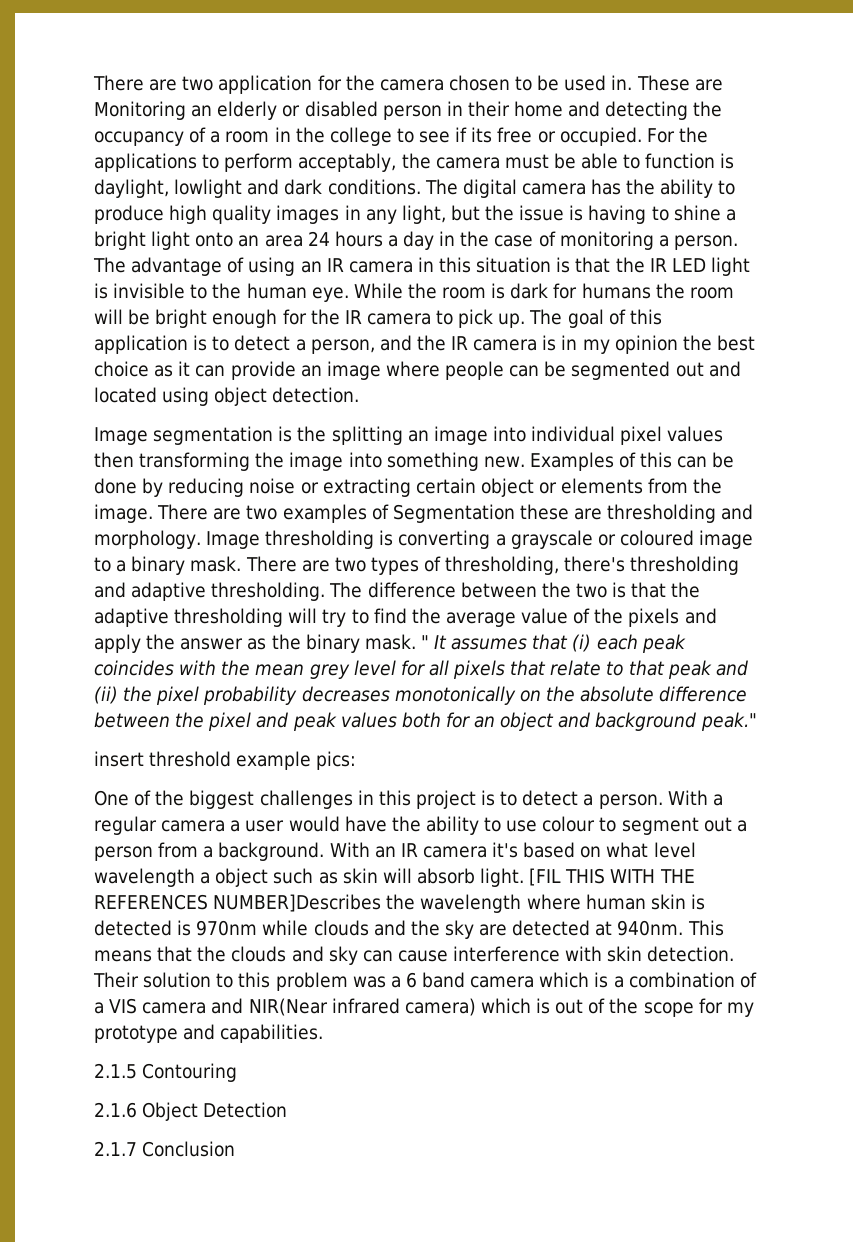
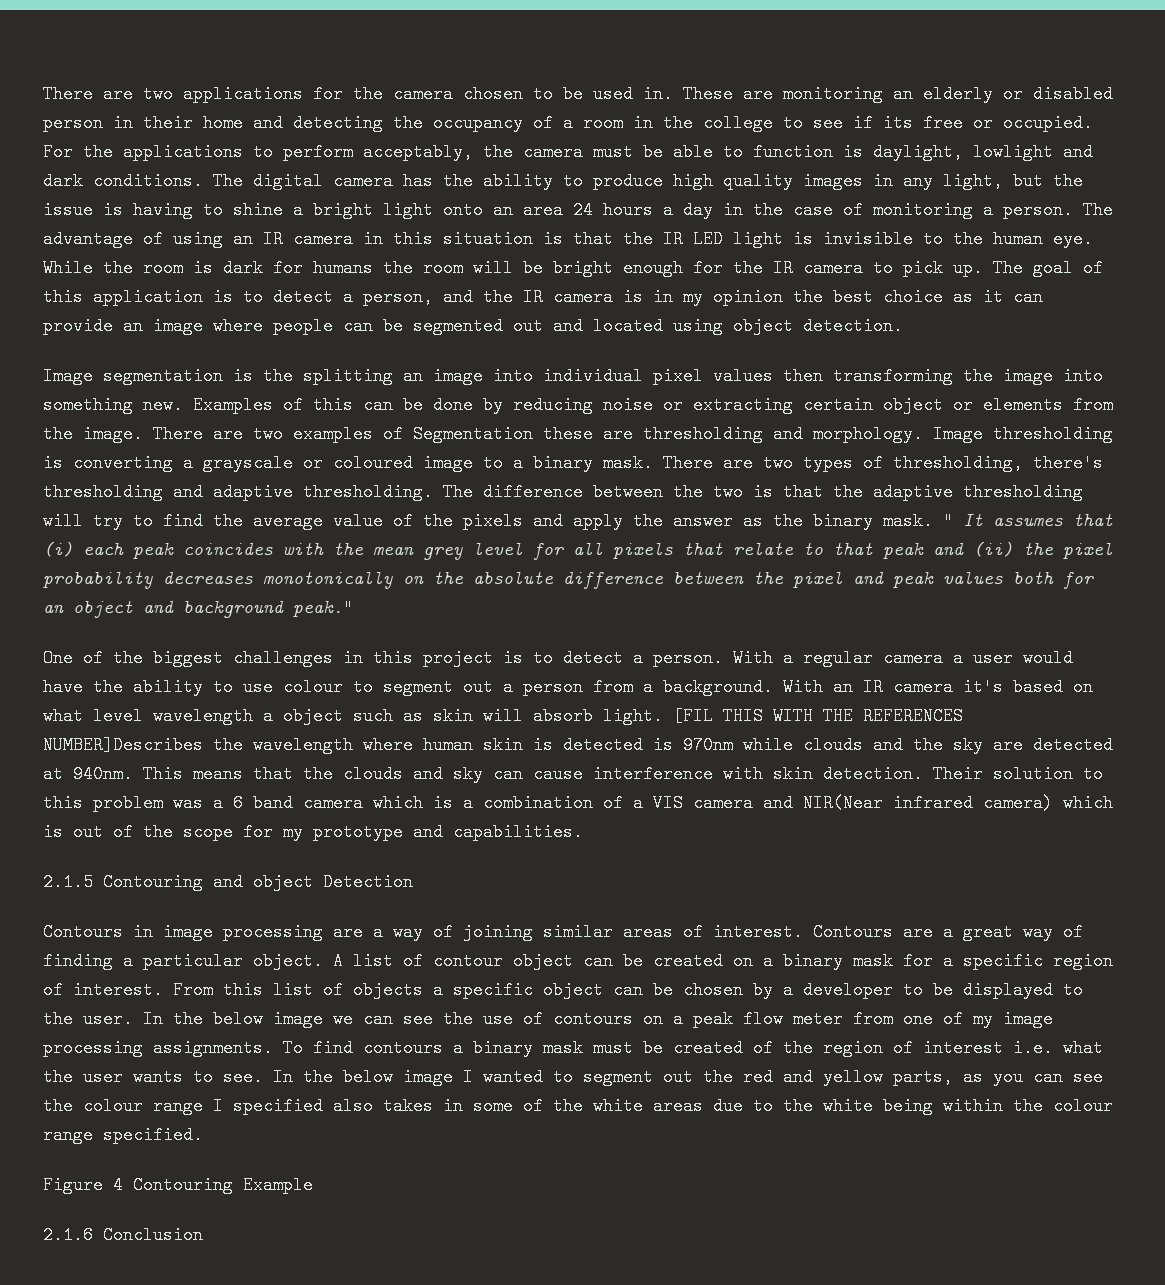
- There are two application for the camera chosen to be used in.
+ There are two applications for the camera chosen to be used in.
- These are Monitoring an elderly or disabled person in their home and detecting the occupancy of a room in the college to see if its free or occupied.
+ These are monitoring an elderly or disabled person in their home and detecting the occupancy of a room in the college to see if its free or occupied.
- insert threshold example pics:
- 2.1.5 Contouring
- 2.1.6 Object Detection
- 2.1.7 Conclusion
+ 2.1.5 Contouring and object Detection
+ Contours in image processing are a way of joining similar areas of interest. Contours are a great way of finding a particular object. A list of contour object can be created on a binary mask for a specific region of interest. From this list of objects a specific object can be chosen by a developer to be displayed to the user. In the below image we can see the use of contours on a peak flow meter from one of my image processing assignments. To find contours a binary mask must be created of the region of interest i.e. what the user wants to see. In the below image I wanted to segment out the red and yellow parts, as you can see the colour range I specified also takes in some of the white areas due to the white being within the colour range specified.
+ Figure 4 Contouring Example
+ 2.1.6 Conclusion

